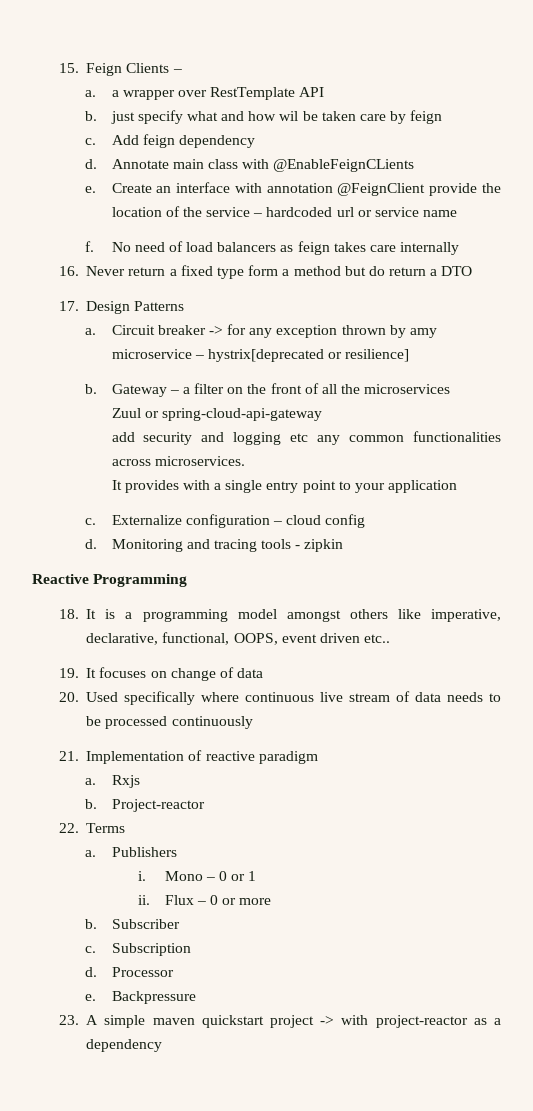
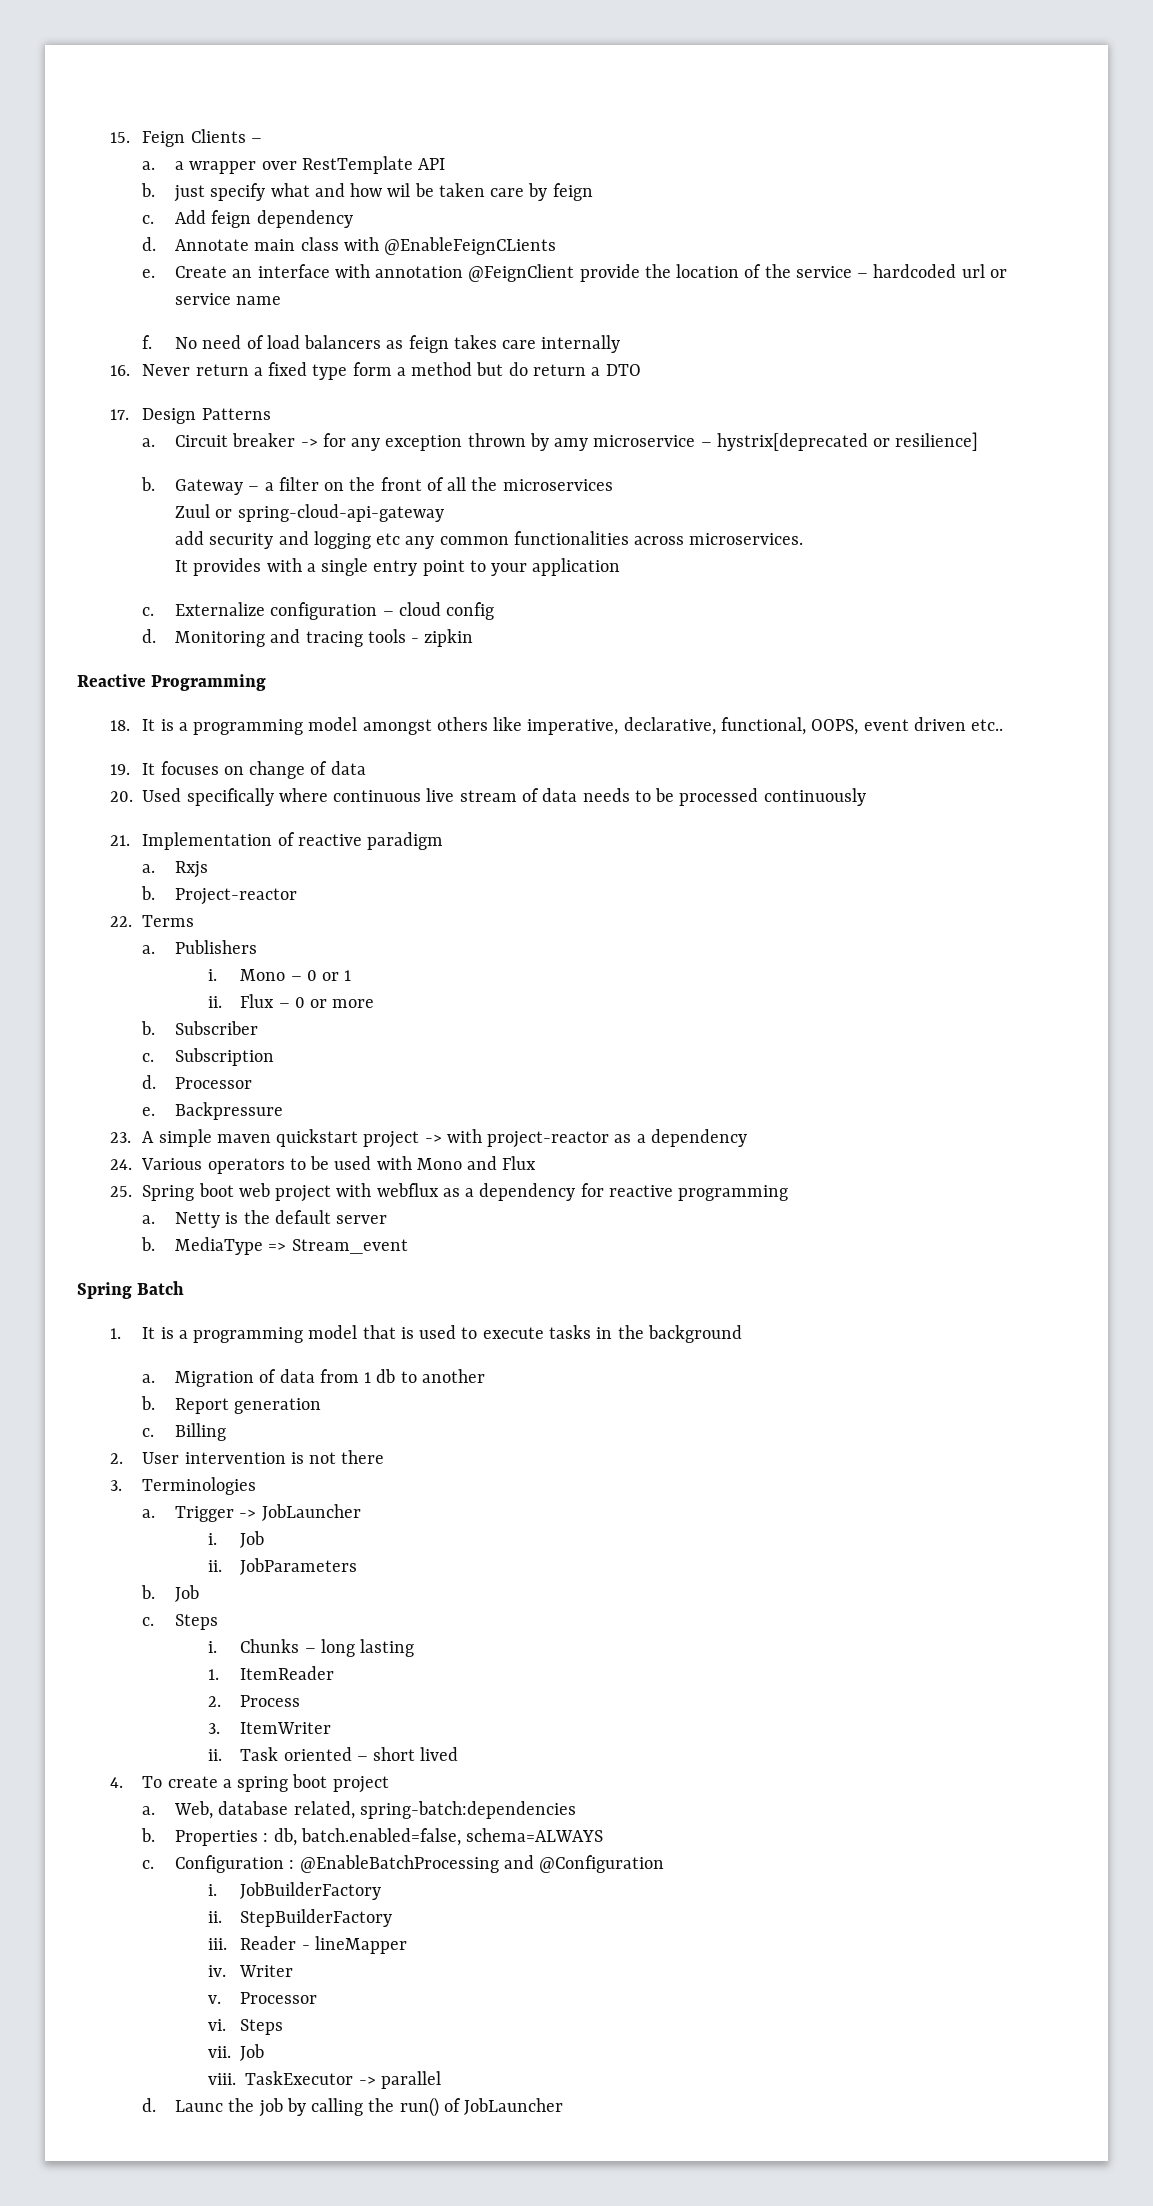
+ 24. Various operators to be used with Mono and Flux
+ 25. Spring boot web project with webflux as a dependency for reactive programming
+ a. Netty is the default server
+ b. MediaType => Stream_event
+ Spring Batch
+ 1. It is a programming model that is used to execute tasks in the background
+ a. Migration of data from 1 db to another
+ b. Report generation
+ c. Billing
+ 2. User intervention is not there
+ 3. Terminologies
+ a. Trigger -> JobLauncher
+ i. Job
+ ii. JobParameters
+ b. Job
+ c. Steps
+ i. Chunks – long lasting
+ 1. ItemReader
+ 2. Process
+ 3. ItemWriter
+ ii. Task oriented – short lived
+ 4. To create a spring boot project
+ a. Web, database related, spring-batch:dependencies
+ b. Properties : db, batch.enabled=false, schema=ALWAYS
+ c. Configuration : @EnableBatchProcessing and @Configuration
+ i. JobBuilderFactory
+ ii. StepBuilderFactory
+ iii. Reader - lineMapper
+ iv. Writer
+ v. Processor
+ vi. Steps
+ vii. Job
+ viii. TaskExecutor -> parallel
+ d. Launc the job by calling the run() of JobLauncher

